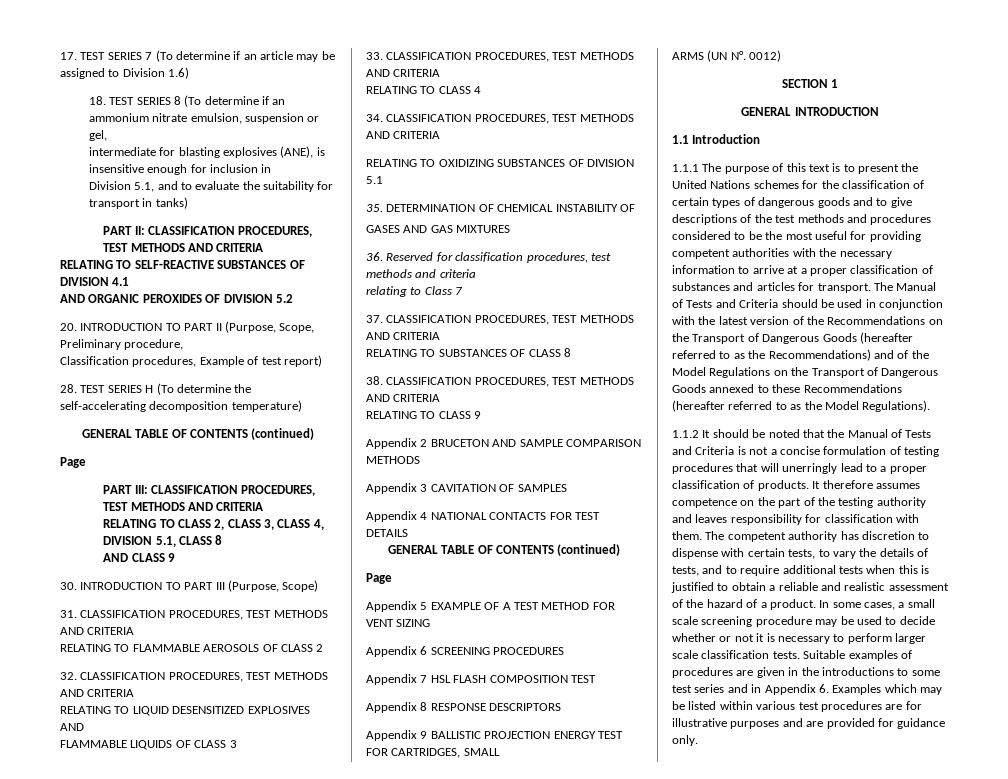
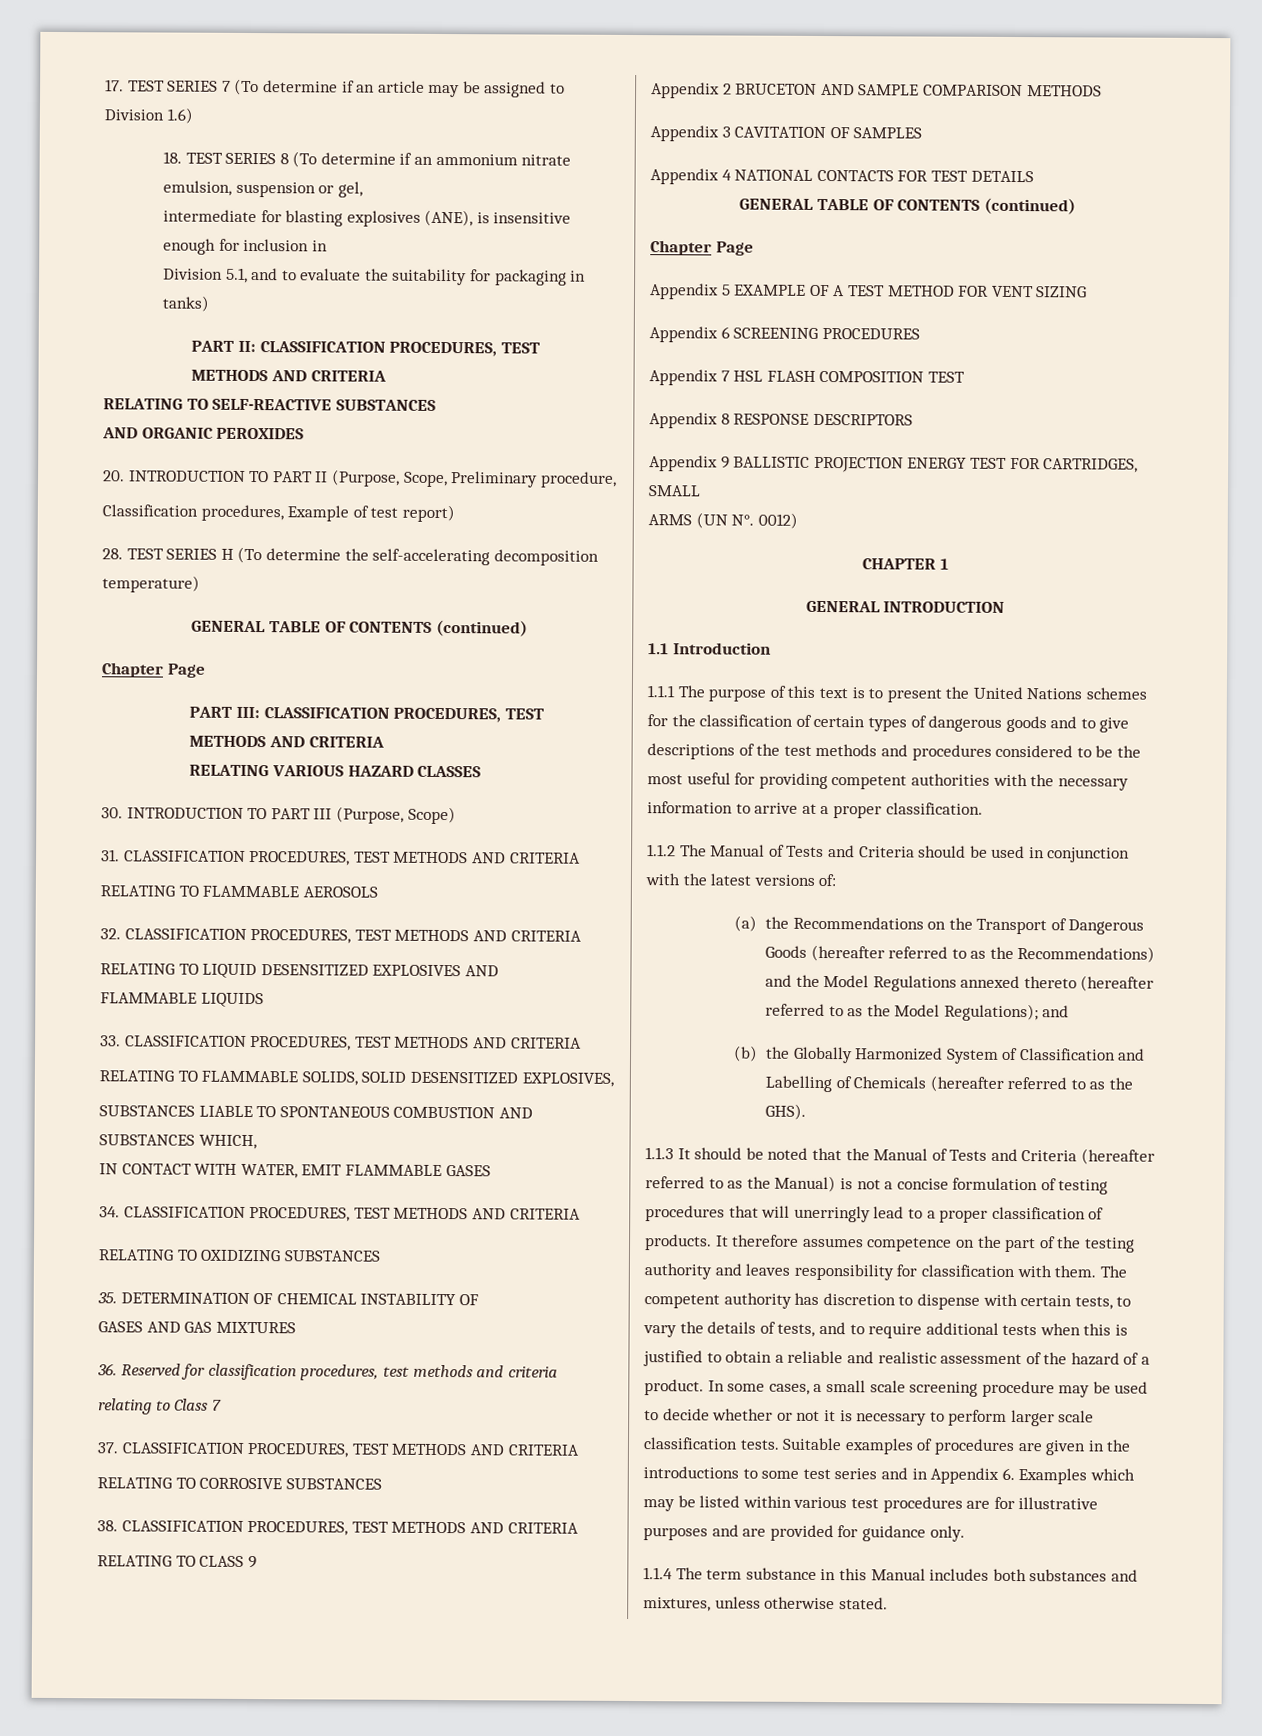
- Division 5.1, and to evaluate the suitability for transport in tanks)
+ Division 5.1, and to evaluate the suitability for packaging in tanks)
- RELATING TO SELF-REACTIVE SUBSTANCES OF DIVISION 4.1
+ RELATING TO SELF-REACTIVE SUBSTANCES
- AND ORGANIC PEROXIDES OF DIVISION 5.2
+ AND ORGANIC PEROXIDES
  28. TEST SERIES H (To determine the self-accelerating decomposition temperature)
  GENERAL TABLE OF CONTENTS (continued)
- Page
+ Chapter Page
- RELATING TO CLASS 2, CLASS 3, CLASS 4, DIVISION 5.1, CLASS 8
- AND CLASS 9
+ RELATING VARIOUS HAZARD CLASSES
- RELATING TO FLAMMABLE AEROSOLS OF CLASS 2
+ RELATING TO FLAMMABLE AEROSOLS
- FLAMMABLE LIQUIDS OF CLASS 3
+ FLAMMABLE LIQUIDS
- RELATING TO CLASS 4
+ RELATING TO FLAMMABLE SOLIDS, SOLID DESENSITIZED EXPLOSIVES,
+ SUBSTANCES LIABLE TO SPONTANEOUS COMBUSTION AND SUBSTANCES WHICH,
+ IN CONTACT WITH WATER, EMIT FLAMMABLE GASES
- RELATING TO OXIDIZING SUBSTANCES OF DIVISION 5.1
+ RELATING TO OXIDIZING SUBSTANCES
- RELATING TO SUBSTANCES OF CLASS 8
+ RELATING TO CORROSIVE SUBSTANCES
  Appendix 4 NATIONAL CONTACTS FOR TEST DETAILS
  GENERAL TABLE OF CONTENTS (continued)
- Page
+ Chapter Page
- SECTION 1
+ CHAPTER 1
- 1.1.1 The purpose of this text is to present the United Nations schemes for the classification of certain types of dangerous goods and to give descriptions of the test methods and procedures considered to be the most useful for providing competent authorities with the necessary information to arrive at a proper classification of substances and articles for transport. The Manual of Tests and Criteria should be used in conjunction with the latest version of the Recommendations on the Transport of Dangerous Goods (hereafter referred to as the Recommendations) and of the Model Regulations on the Transport of Dangerous Goods annexed to these Recommendations (hereafter referred to as the Model Regulations).
- 1.1.2 It should be noted that the Manual of Tests and Criteria is not a concise formulation of testing procedures that will unerringly lead to a proper classification of products.
+ 1.1.1 The purpose of this text is to present the United Nations schemes for the classification of certain types of dangerous goods and to give descriptions of the test methods and procedures considered to be the most useful for providing competent authorities with the necessary information to arrive at a proper classification.
+ 1.1.2 The Manual of Tests and Criteria should be used in conjunction with the latest versions of:
+ (a) the Recommendations on the Transport of Dangerous Goods (hereafter referred to as the Recommendations) and the Model Regulations annexed thereto (hereafter referred to as the Model Regulations); and
+ (b) the Globally Harmonized System of Classification and Labelling of Chemicals (hereafter referred to as the GHS).
+ 1.1.3 It should be noted that the Manual of Tests and Criteria (hereafter referred to as the Manual) is not a concise formulation of testing procedures that will unerringly lead to a proper classification of products.
+ 1.1.4 The term substance in this Manual includes both substances and mixtures, unless otherwise stated.

